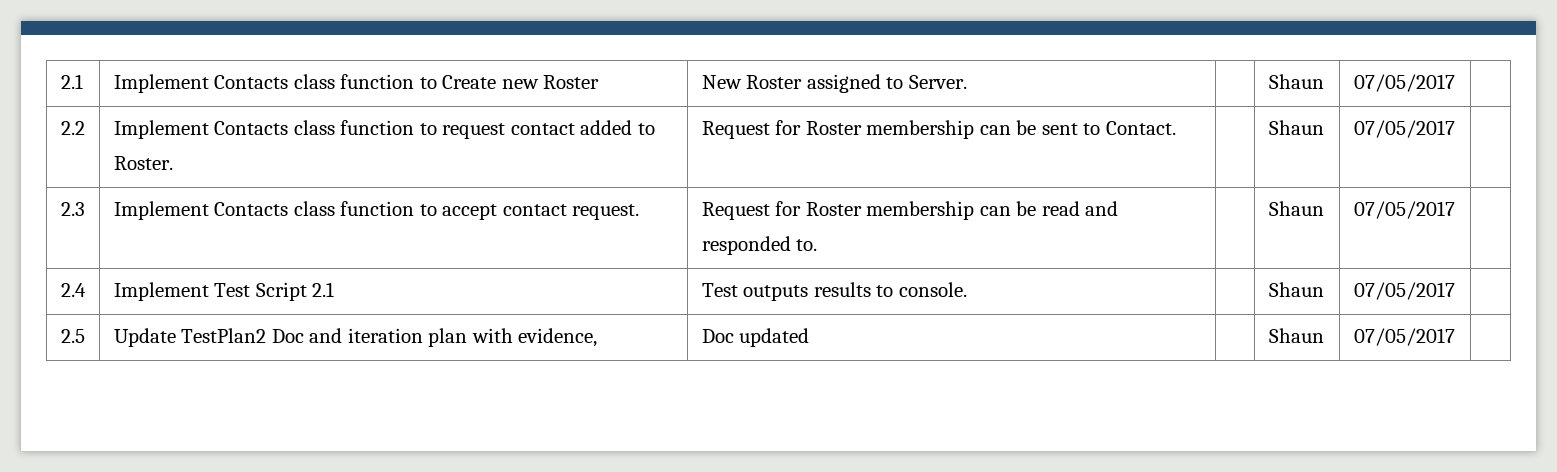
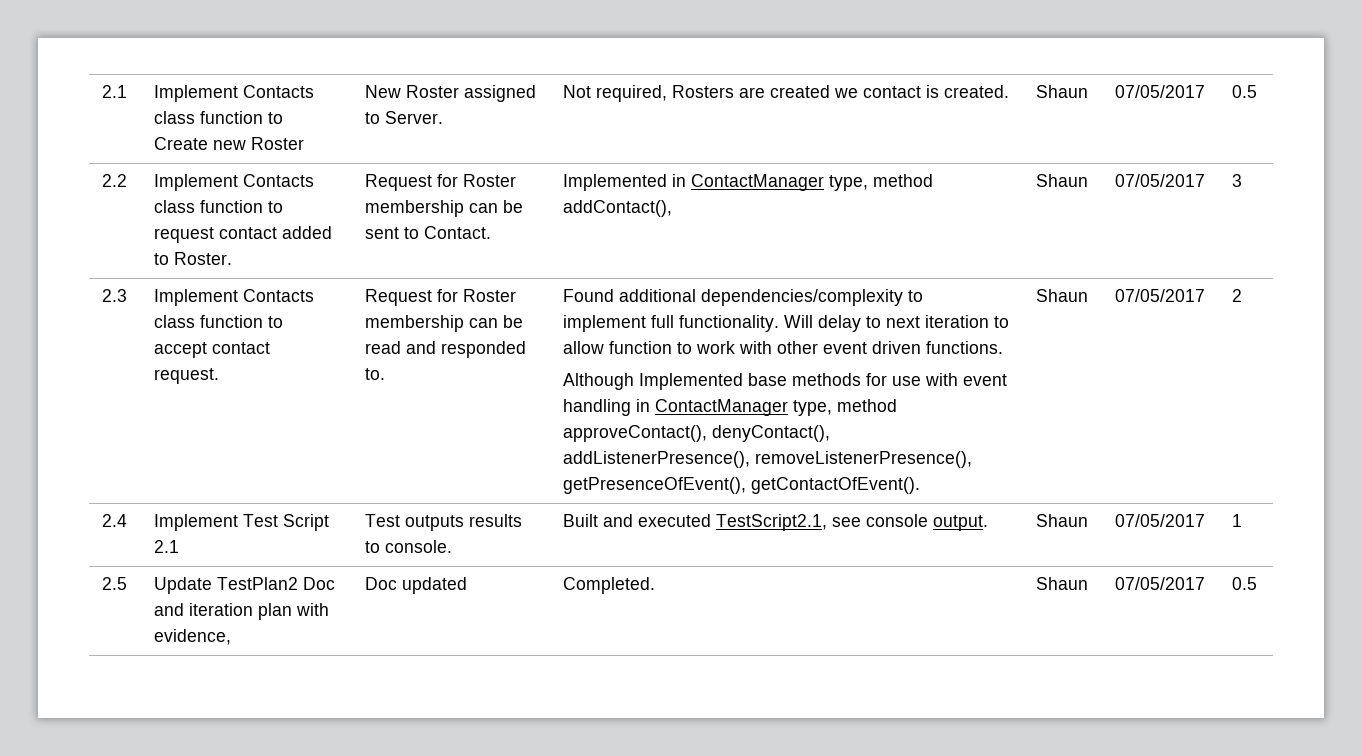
- 2.1 | Implement Contacts class function to Create new Roster | New Roster assigned to Server. | | Shaun | 07/05/2017 |
+ 2.1 | Implement Contacts class function to Create new Roster | New Roster assigned to Server. | Not required, Rosters are created we contact is created. | Shaun | 07/05/2017 | 0.5
- 2.2 | Implement Contacts class function to request contact added to Roster. | Request for Roster membership can be sent to Contact. | | Shaun | 07/05/2017 |
+ 2.2 | Implement Contacts class function to request contact added to Roster. | Request for Roster membership can be sent to Contact. | Implemented in ContactManager type, method addContact(), | Shaun | 07/05/2017 | 3
- Request for Roster membership can be read and responded to. | | Shaun | 07/05/2017
+ Request for Roster membership can be read and responded to. | Found additional dependencies/complexity to implement full functionality. Will delay to next iteration to allow function to work with other event driven functions.
+ Although Implemented base methods for use with event handling in ContactManager type, method approveContact(), denyContact(), addListenerPresence(), removeListenerPresence(), getPresenceOfEvent(), getContactOfEvent(). | Shaun | 07/05/2017 | 2
- 2.4 | Implement Test Script 2.1 | Test outputs results to console. | | Shaun | 07/05/2017 |
+ 2.4 | Implement Test Script 2.1 | Test outputs results to console. | Built and executed TestScript2.1, see console output. | Shaun | 07/05/2017 | 1
- 2.5 | Update TestPlan2 Doc and iteration plan with evidence, | Doc updated | | Shaun | 07/05/2017 |
+ 2.5 | Update TestPlan2 Doc and iteration plan with evidence, | Doc updated | Completed. | Shaun | 07/05/2017 | 0.5

